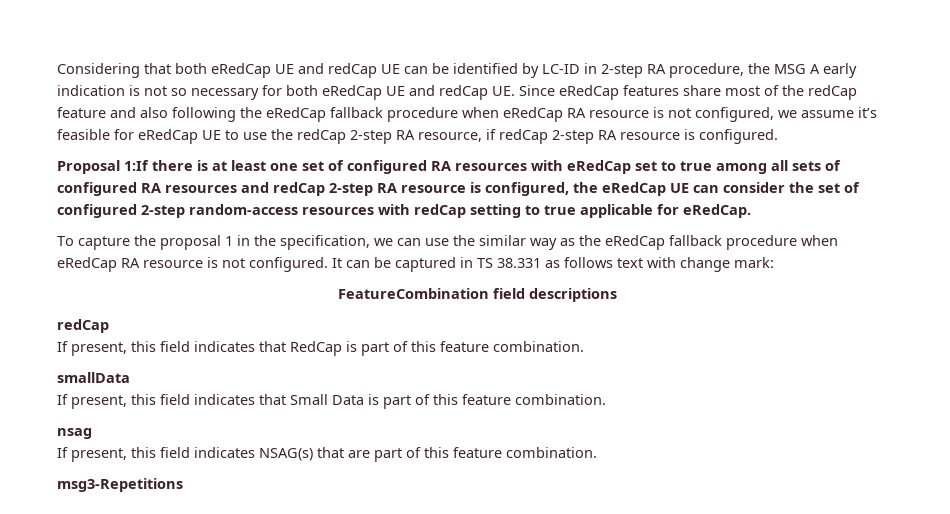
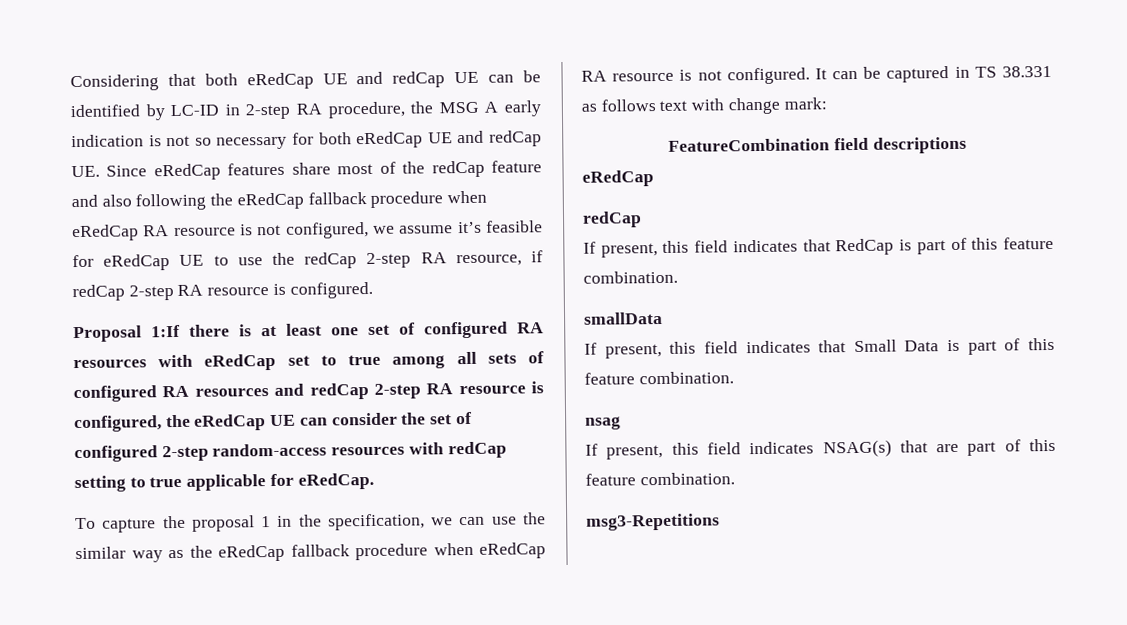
  FeatureCombination field descriptions
+ eRedCap

